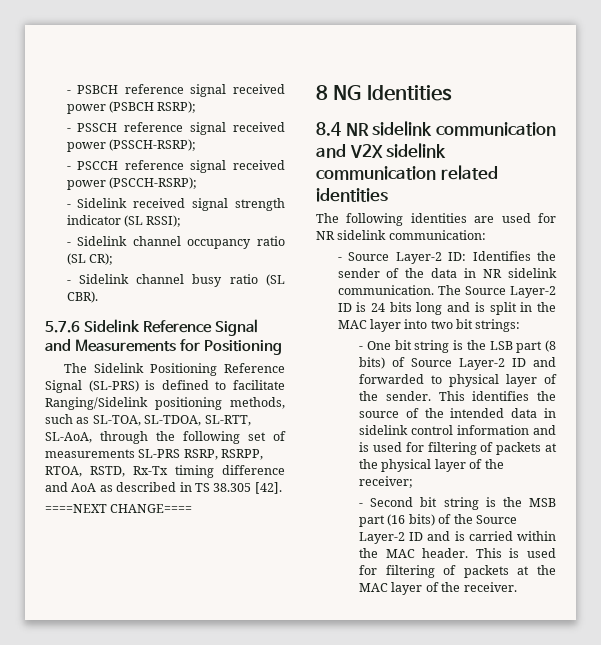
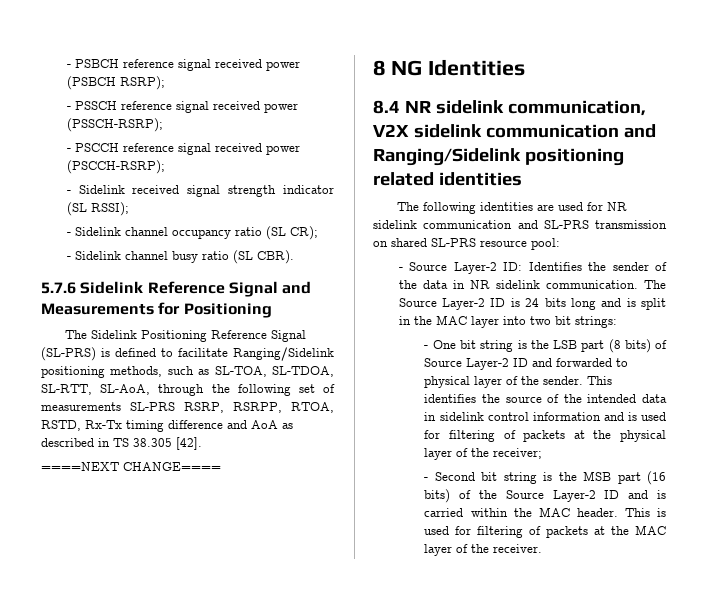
- 8.4 NR sidelink communication and V2X sidelink communication related identities
+ 8.4 NR sidelink communication, V2X sidelink communication and Ranging/Sidelink positioning related identities
- The following identities are used for NR sidelink communication:
+ The following identities are used for NR sidelink communication and SL-PRS transmission on shared SL-PRS resource pool:

